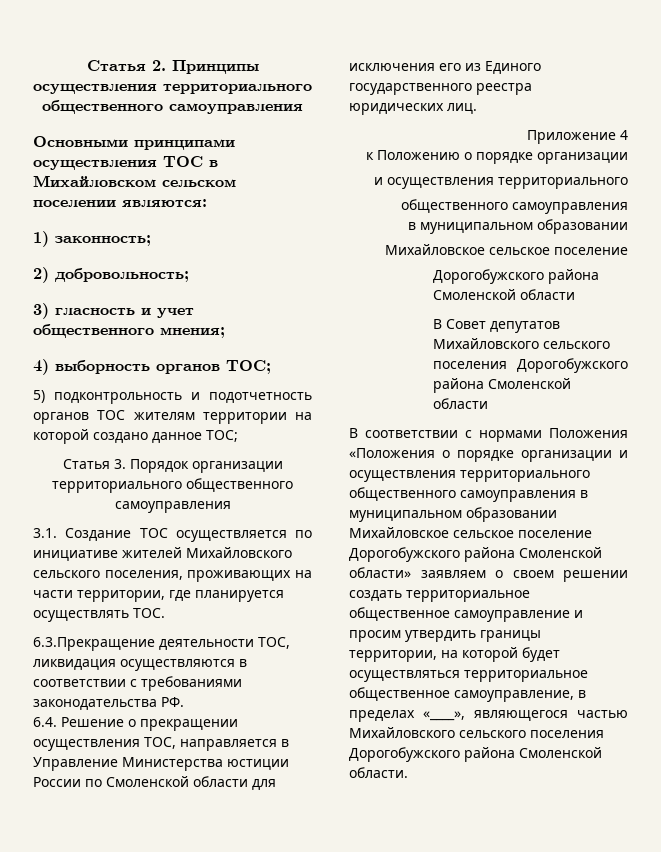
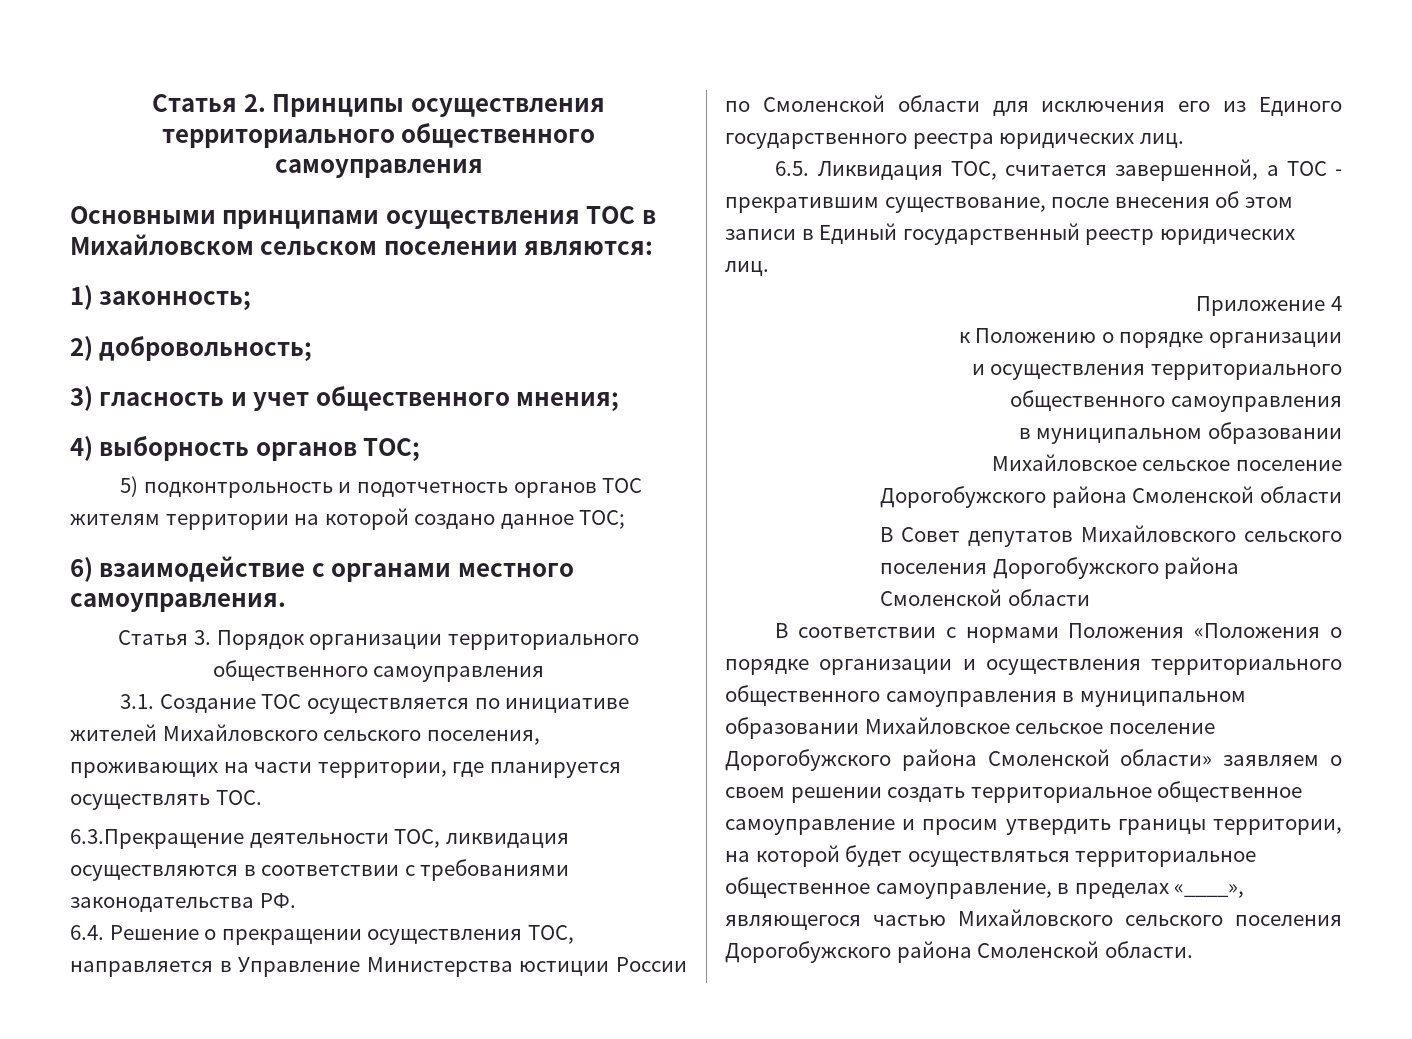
+ 6) взаимодействие с органами местного самоуправления.
+ 6.5. Ликвидация ТОС, считается завершенной, а ТОС - прекратившим существование, после внесения об этом записи в Единый государственный реестр юридических лиц.

